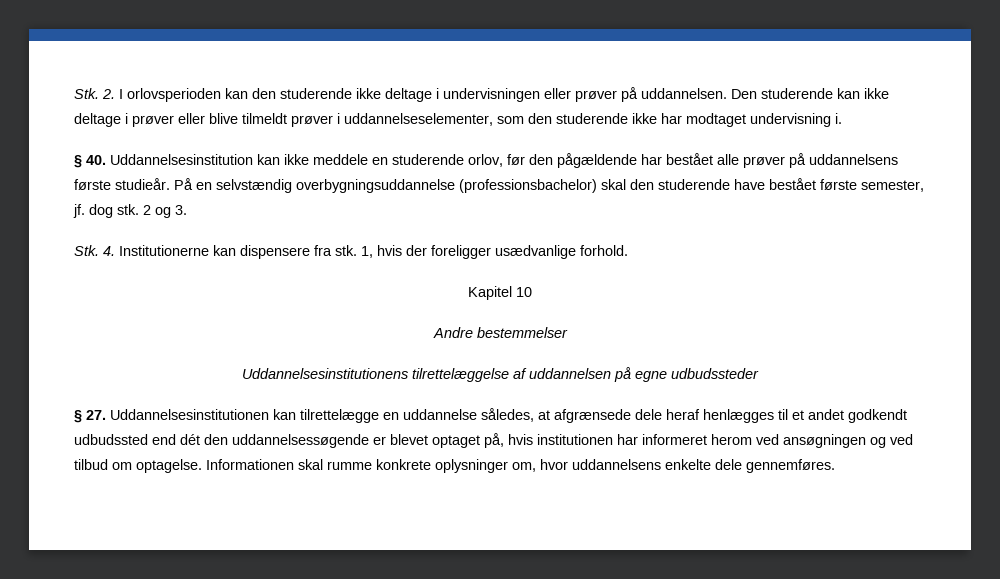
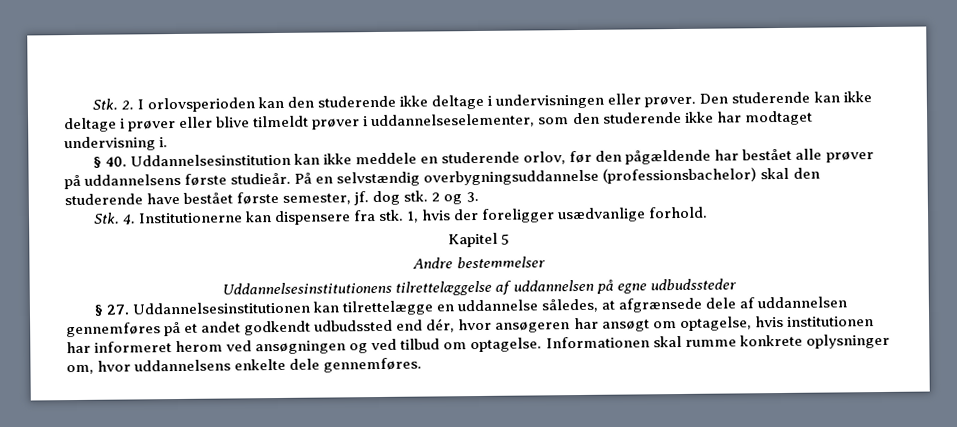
- Stk. 2. I orlovsperioden kan den studerende ikke deltage i undervisningen eller prøver på uddannelsen.
+ Stk. 2. I orlovsperioden kan den studerende ikke deltage i undervisningen eller prøver.
- Kapitel 10
+ Kapitel 5
- § 27. Uddannelsesinstitutionen kan tilrettelægge en uddannelse således, at afgrænsede dele heraf henlægges til et andet godkendt udbudssted end dét den uddannelsessøgende er blevet optaget på, hvis institutionen har informeret herom ved ansøgningen og ved tilbud om optagelse.
+ § 27. Uddannelsesinstitutionen kan tilrettelægge en uddannelse således, at afgrænsede dele af uddannelsen gennemføres på et andet godkendt udbudssted end dér, hvor ansøgeren har ansøgt om optagelse, hvis institutionen har informeret herom ved ansøgningen og ved tilbud om optagelse.

